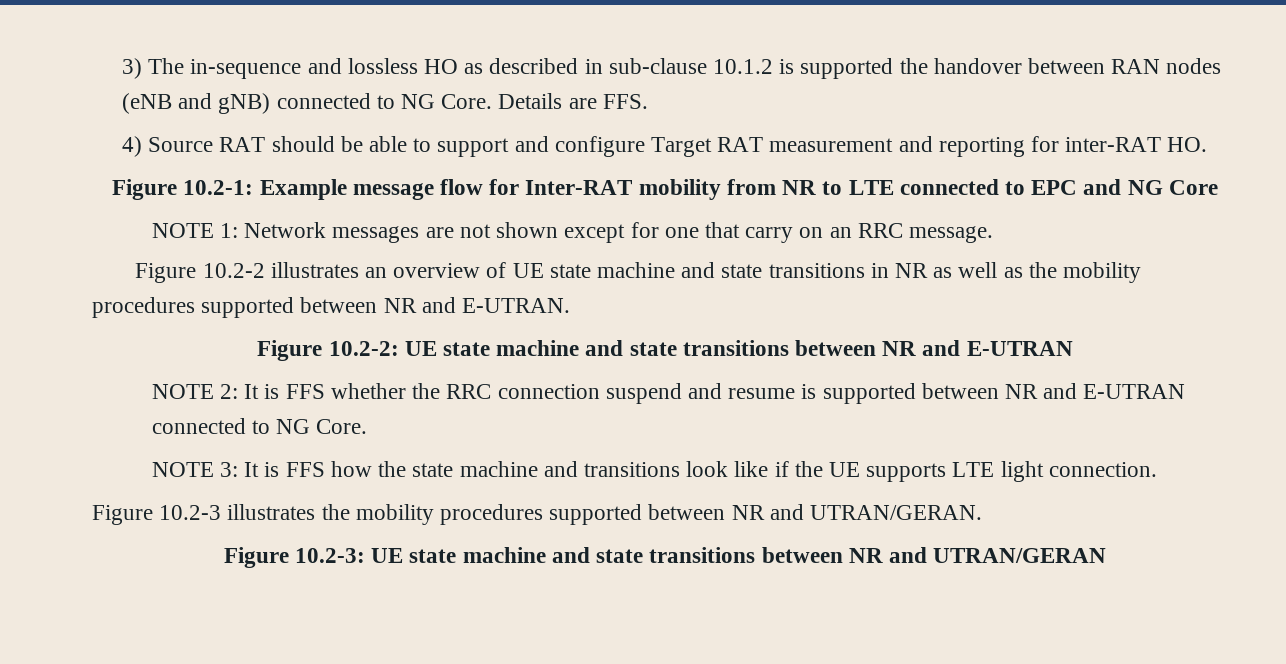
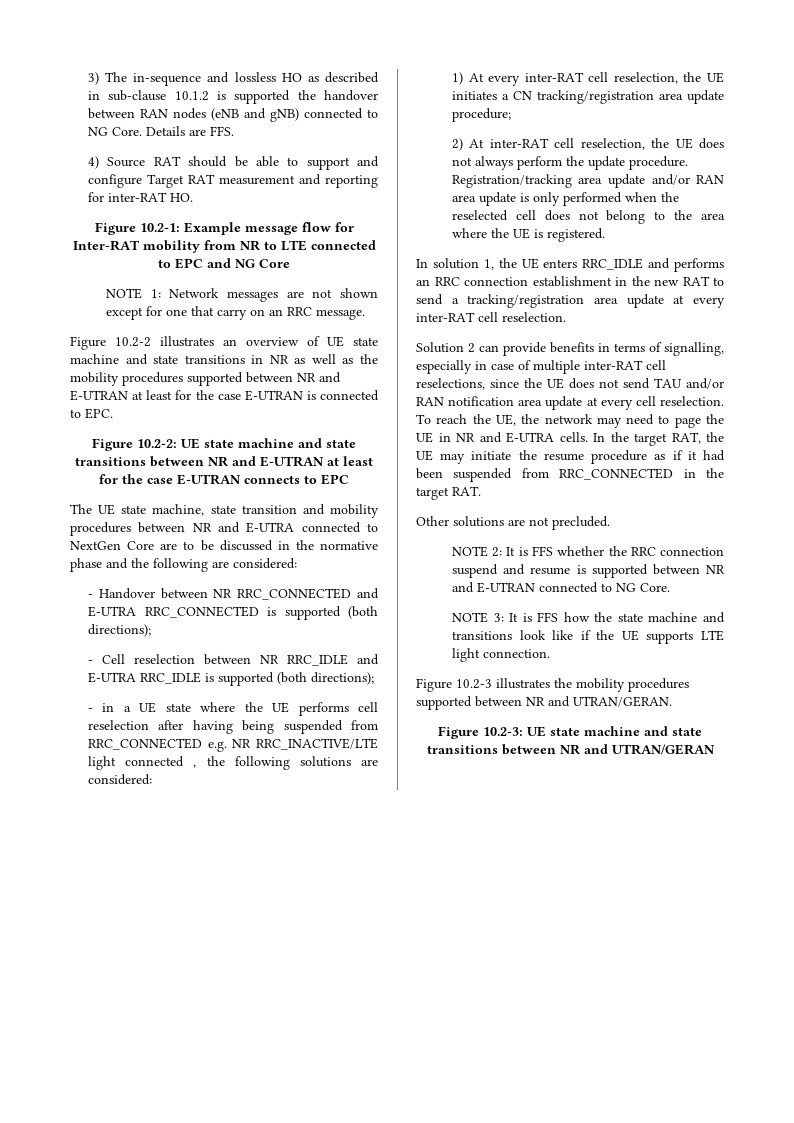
- Figure 10.2-2 illustrates an overview of UE state machine and state transitions in NR as well as the mobility procedures supported between NR and E-UTRAN.
+ Figure 10.2-2 illustrates an overview of UE state machine and state transitions in NR as well as the mobility procedures supported between NR and E-UTRAN at least for the case E-UTRAN is connected to EPC.
- Figure 10.2-2: UE state machine and state transitions between NR and E-UTRAN
+ Figure 10.2-2: UE state machine and state transitions between NR and E-UTRAN at least for the case E-UTRAN connects to EPC
+ The UE state machine, state transition and mobility procedures between NR and E-UTRA connected to NextGen Core are to be discussed in the normative phase and the following are considered:
+ - Handover between NR RRC_CONNECTED and E-UTRA RRC_CONNECTED is supported (both directions);
+ - Cell reselection between NR RRC_IDLE and E-UTRA RRC_IDLE is supported (both directions);
+ - in a UE state where the UE performs cell reselection after having being suspended from RRC_CONNECTED e.g. NR RRC_INACTIVE/LTE light connected , the following solutions are considered:
+ 1) At every inter-RAT cell reselection, the UE initiates a CN tracking/registration area update procedure;
+ 2) At inter-RAT cell reselection, the UE does not always perform the update procedure. Registration/tracking area update and/or RAN area update is only performed when the reselected cell does not belong to the area where the UE is registered.
+ In solution 1, the UE enters RRC_IDLE and performs an RRC connection establishment in the new RAT to send a tracking/registration area update at every inter-RAT cell reselection.
+ Solution 2 can provide benefits in terms of signalling, especially in case of multiple inter-RAT cell reselections, since the UE does not send TAU and/or RAN notification area update at every cell reselection. To reach the UE, the network may need to page the UE in NR and E-UTRA cells. In the target RAT, the UE may initiate the resume procedure as if it had been suspended from RRC_CONNECTED in the target RAT.
+ Other solutions are not precluded.

